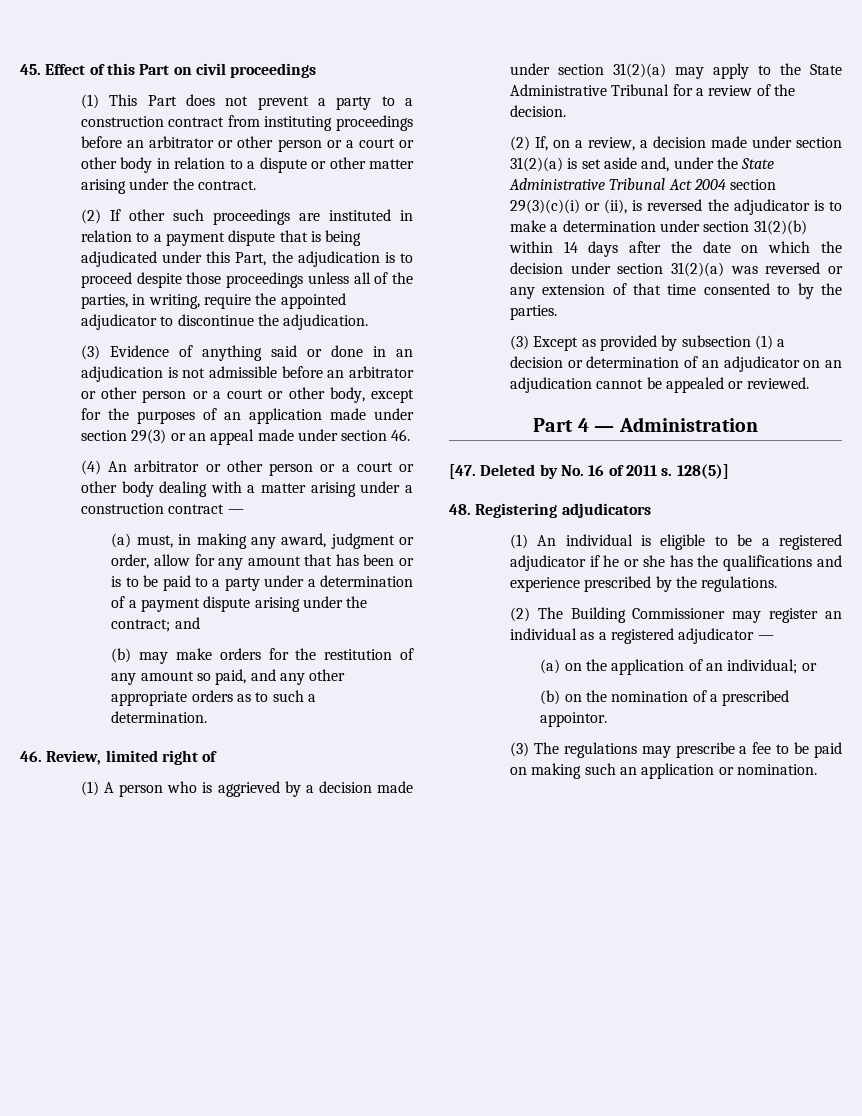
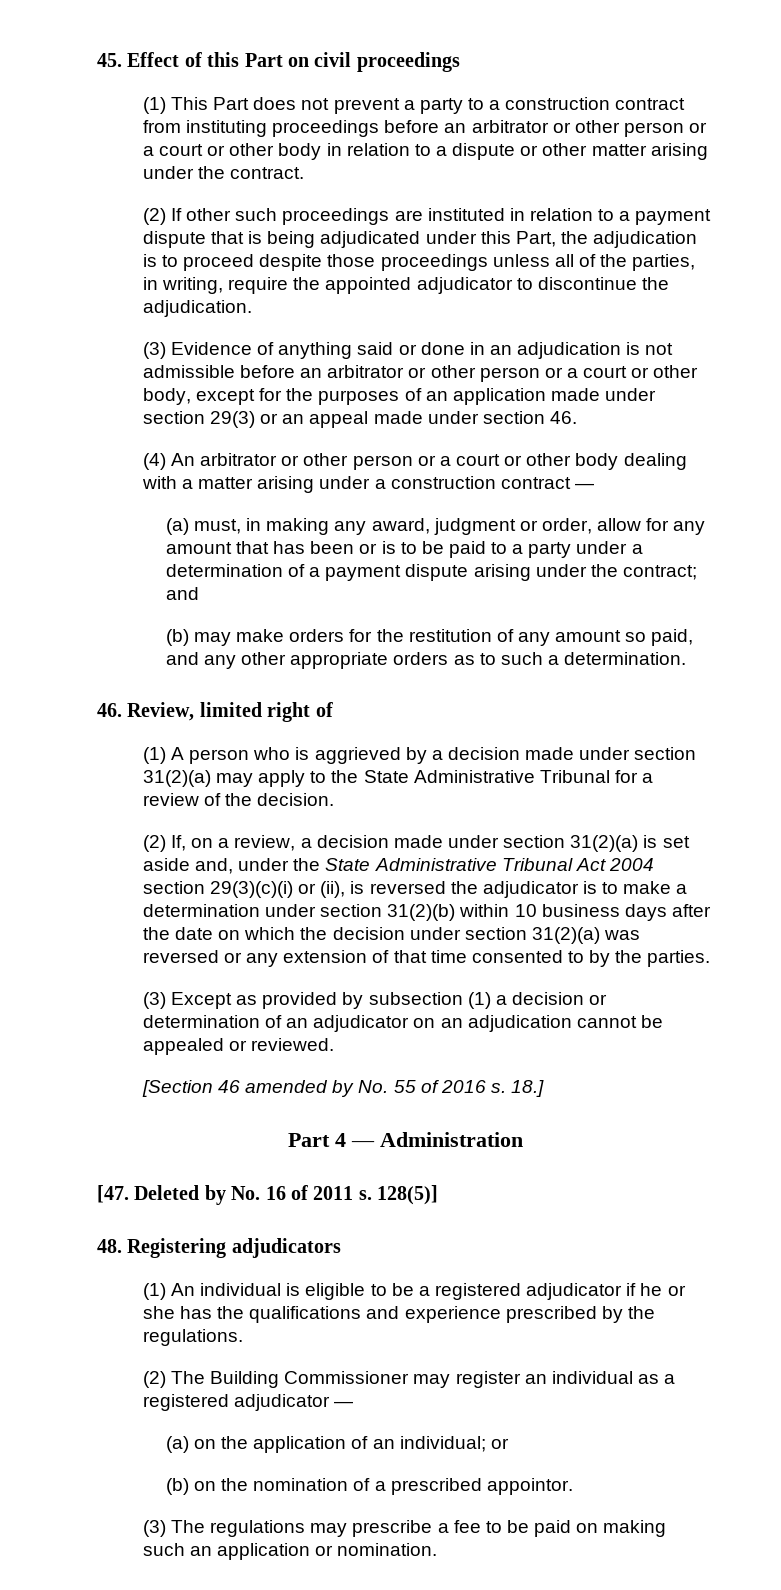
- (2) If, on a review, a decision made under section 31(2)(a) is set aside and, under the State Administrative Tribunal Act 2004 section 29(3)(c)(i) or (ii), is reversed the adjudicator is to make a determination under section 31(2)(b) within 14 days after the date on which the decision under section 31(2)(a) was reversed or any extension of that time consented to by the parties.
+ (2) If, on a review, a decision made under section 31(2)(a) is set aside and, under the State Administrative Tribunal Act 2004 section 29(3)(c)(i) or (ii), is reversed the adjudicator is to make a determination under section 31(2)(b) within 10 business days after the date on which the decision under section 31(2)(a) was reversed or any extension of that time consented to by the parties.
+ [Section 46 amended by No. 55 of 2016 s. 18.]

